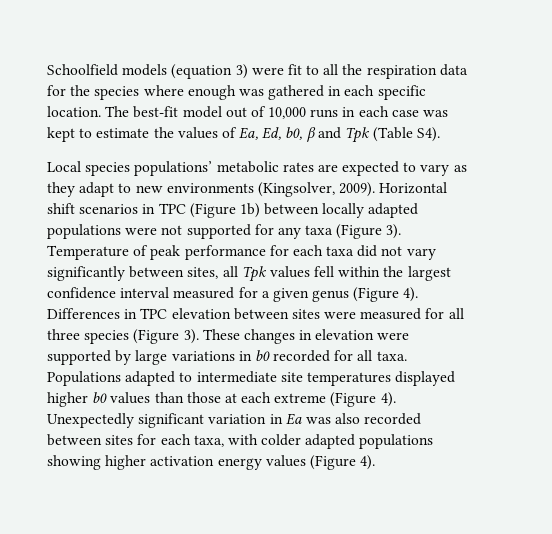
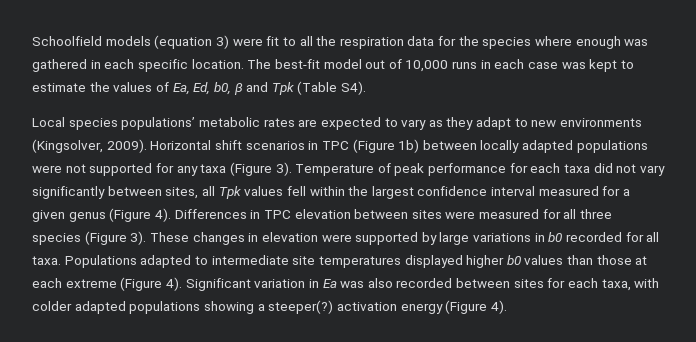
- Unexpectedly significant variation in Ea was also recorded between sites for each taxa, with colder adapted populations showing higher activation energy values (Figure 4).
+ Significant variation in Ea was also recorded between sites for each taxa, with colder adapted populations showing a steeper(?) activation energy (Figure 4).

